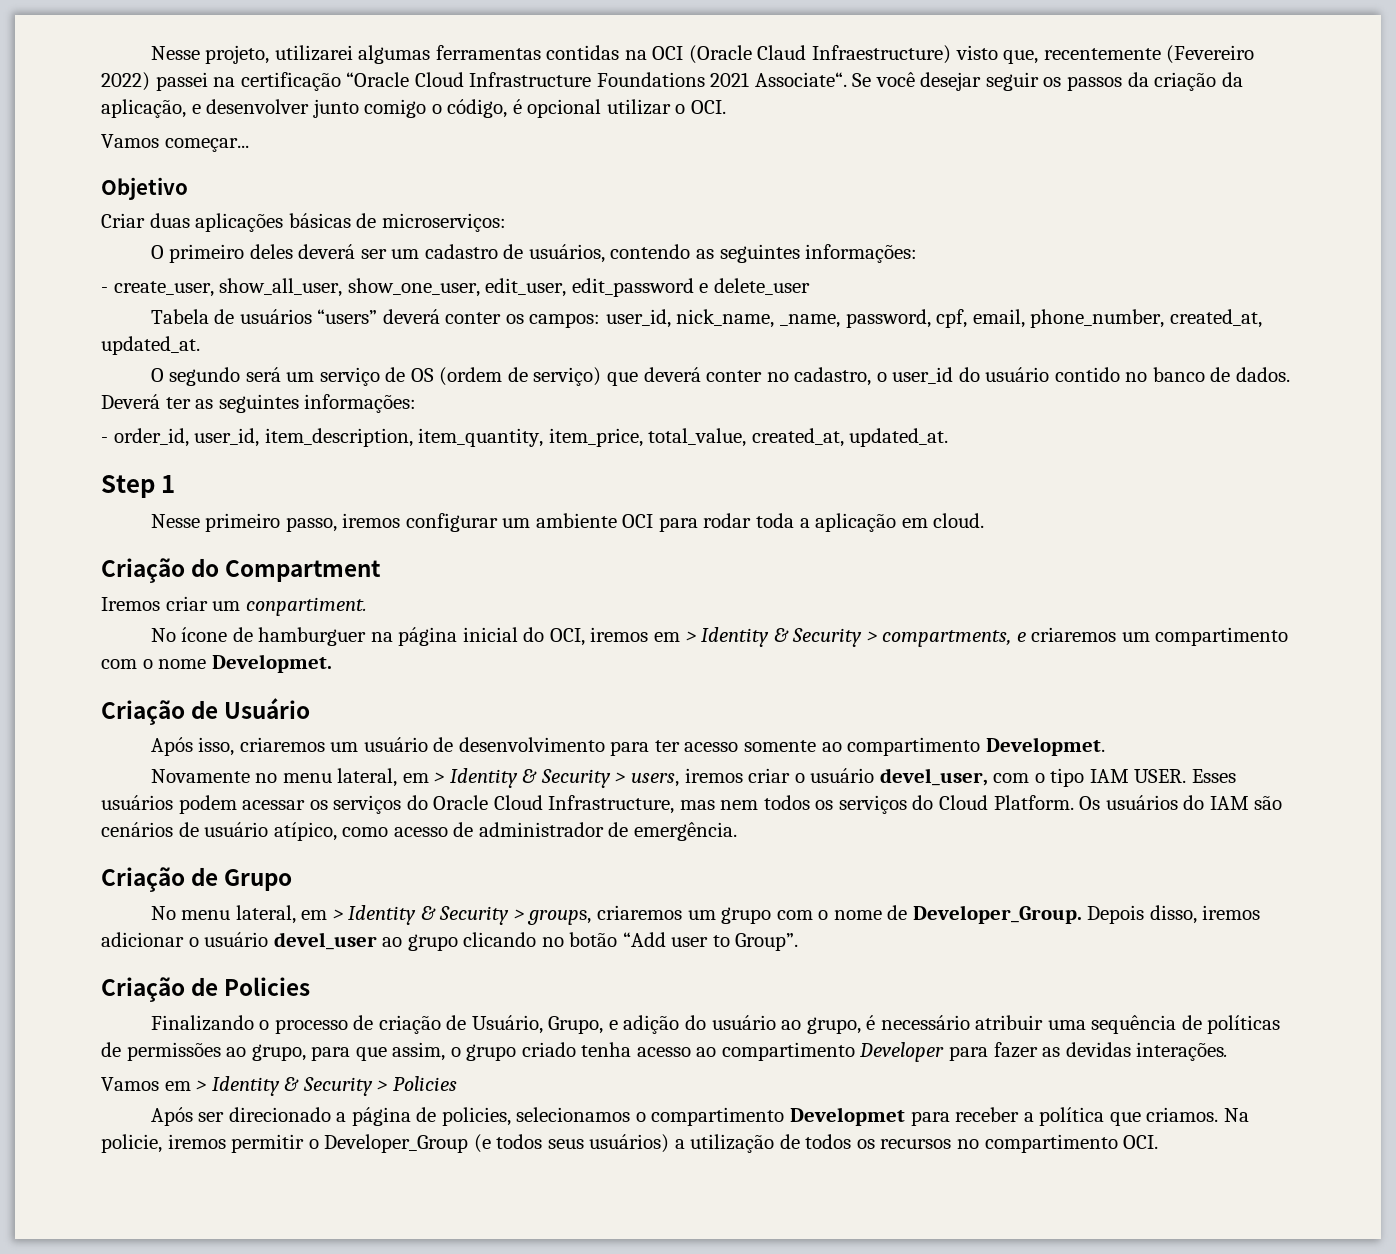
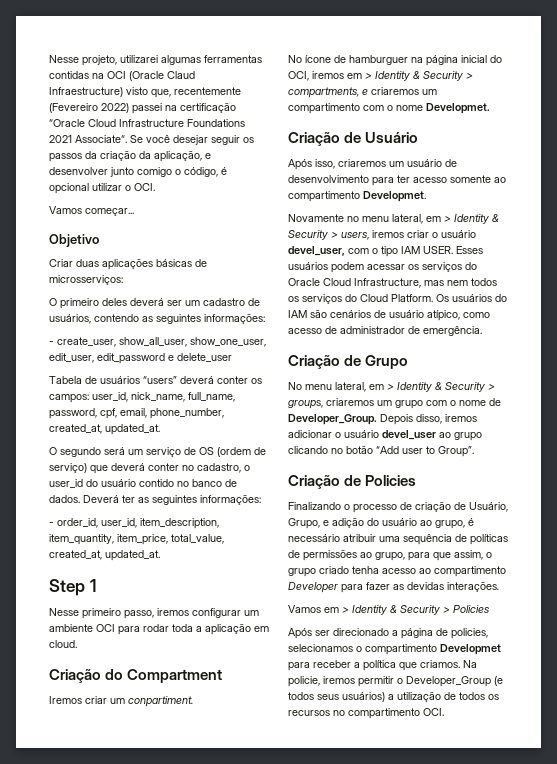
- Criar duas aplicações básicas de microserviços:
+ Criar duas aplicações básicas de microsserviços:
- Tabela de usuários “users” deverá conter os campos: user_id, nick_name, _name, password, cpf, email, phone_number, created_at, updated_at.
+ Tabela de usuários “users” deverá conter os campos: user_id, nick_name, full_name, password, cpf, email, phone_number, created_at, updated_at.

